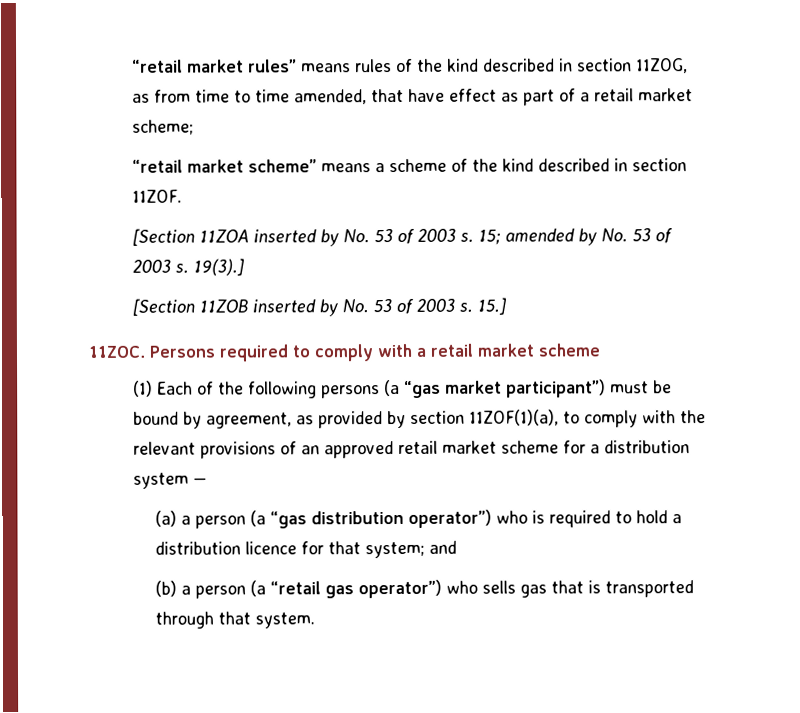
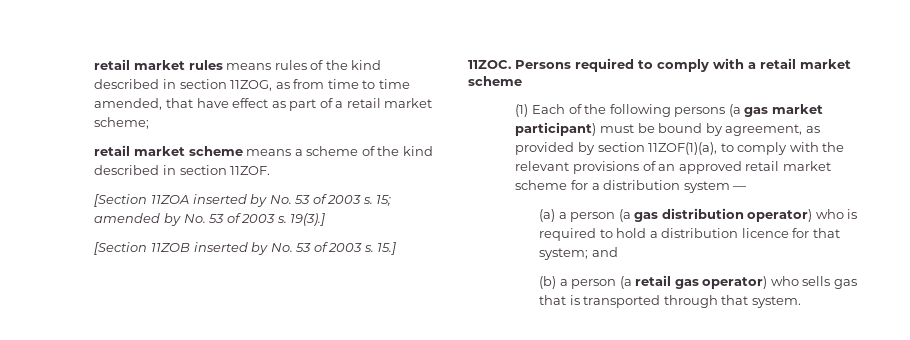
- “retail market rules” means rules of the kind described in section 11ZOG, as from time to time amended, that have effect as part of a retail market scheme;
+ retail market rules means rules of the kind described in section 11ZOG, as from time to time amended, that have effect as part of a retail market scheme;
- “retail market scheme” means a scheme of the kind described in section 11ZOF.
+ retail market scheme means a scheme of the kind described in section 11ZOF.
- (1) Each of the following persons (a “gas market participant”) must be bound by agreement, as provided by section 11ZOF(1)(a), to comply with the relevant provisions of an approved retail market scheme for a distribution system —
+ (1) Each of the following persons (a gas market participant) must be bound by agreement, as provided by section 11ZOF(1)(a), to comply with the relevant provisions of an approved retail market scheme for a distribution system —
- (a) a person (a “gas distribution operator”) who is required to hold a distribution licence for that system; and
+ (a) a person (a gas distribution operator) who is required to hold a distribution licence for that system; and
- (b) a person (a “retail gas operator”) who sells gas that is transported through that system.
+ (b) a person (a retail gas operator) who sells gas that is transported through that system.

